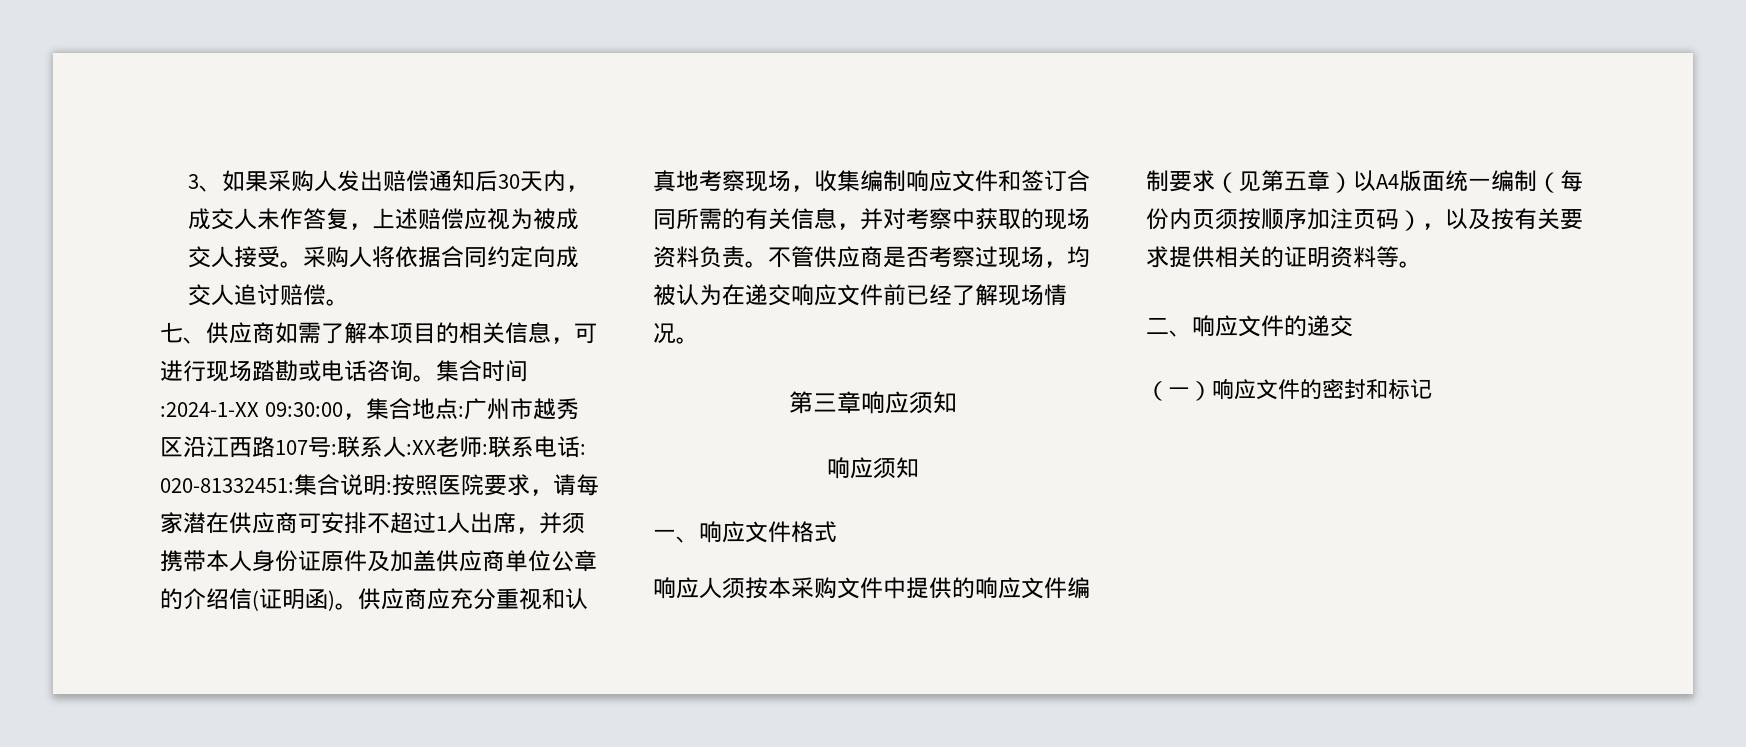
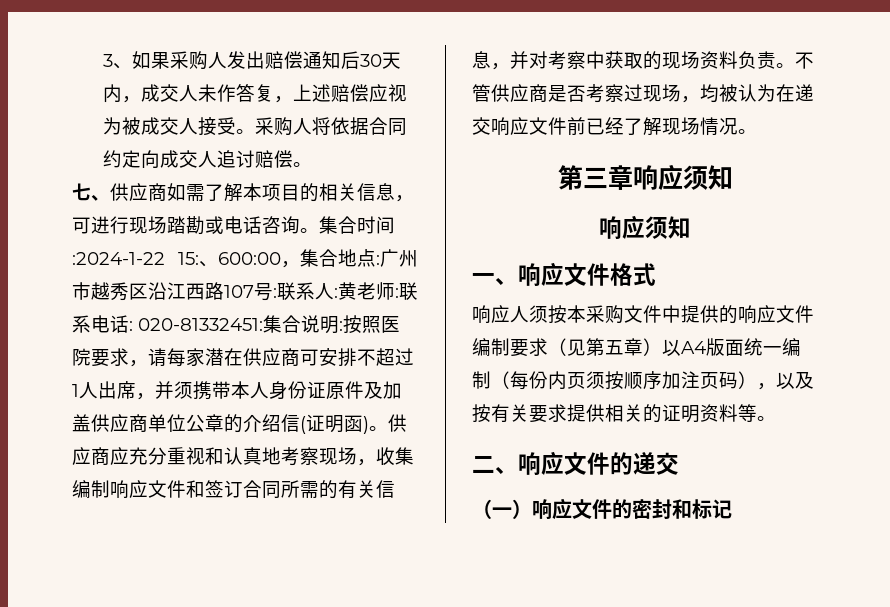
- 集合时间:2024-1-XX 09:30:00，集合地点:广州市越秀区沿江西路107号:联系人:XX老师:联系电话: 020-81332451:集合说明:按照医院要求，请每家潜在供应商可安排不超过1人出席，并须携带本人身份证原件及加盖供应商单位公章的介绍信(证明函)。
+ 集合时间:2024-1-22 15:、600:00，集合地点:广州市越秀区沿江西路107号:联系人:黄老师:联系电话: 020-81332451:集合说明:按照医院要求，请每家潜在供应商可安排不超过1人出席，并须携带本人身份证原件及加盖供应商单位公章的介绍信(证明函)。

